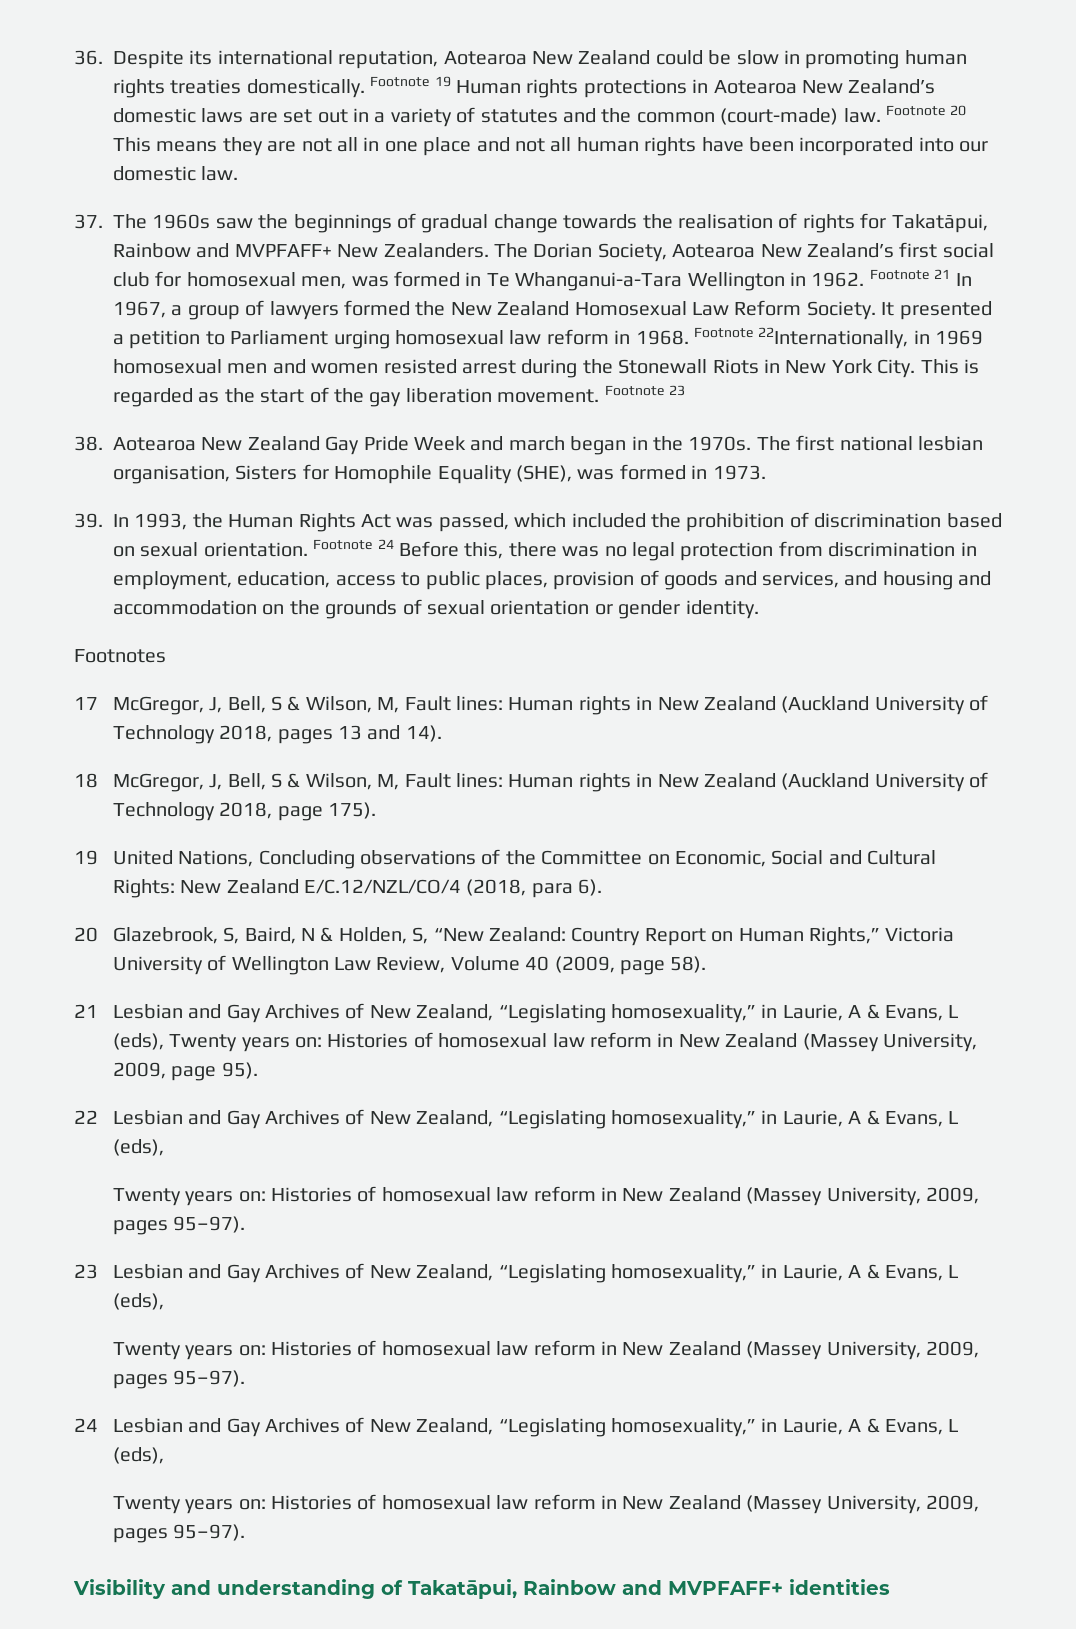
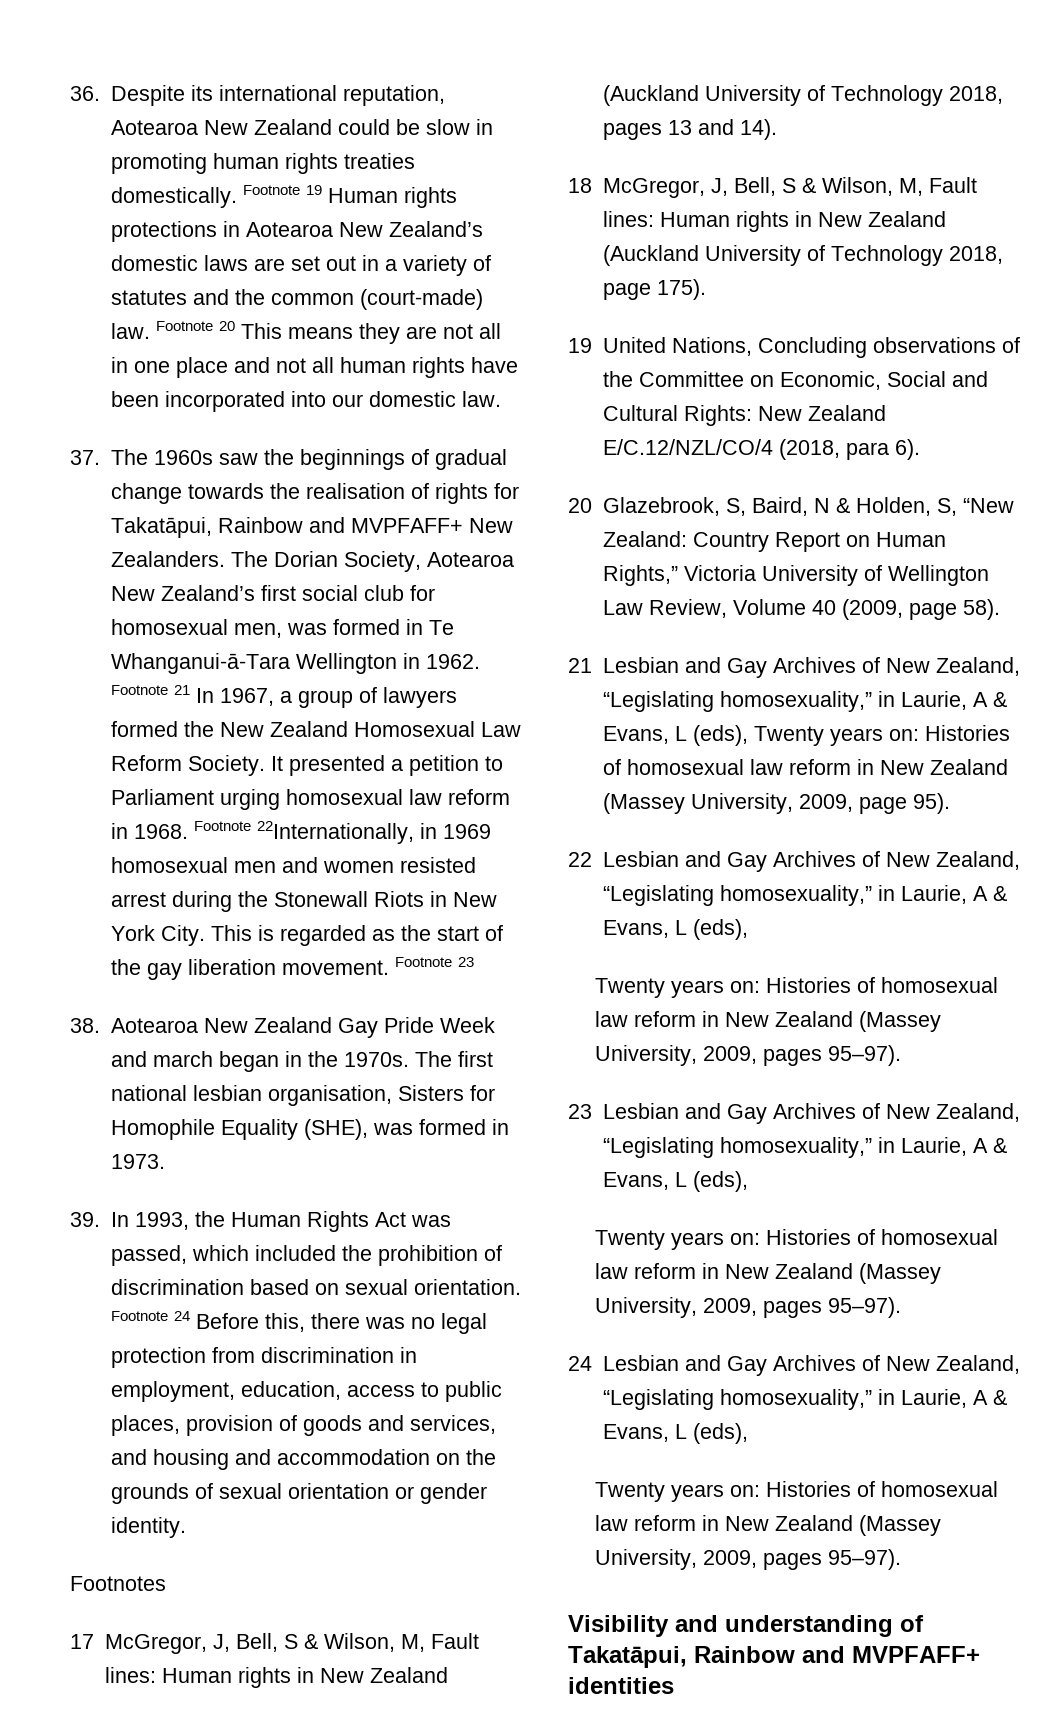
- The Dorian Society, Aotearoa New Zealand’s first social club for homosexual men, was formed in Te Whanganui-a-Tara Wellington in 1962.
+ The Dorian Society, Aotearoa New Zealand’s first social club for homosexual men, was formed in Te Whanganui-ā-Tara Wellington in 1962.

